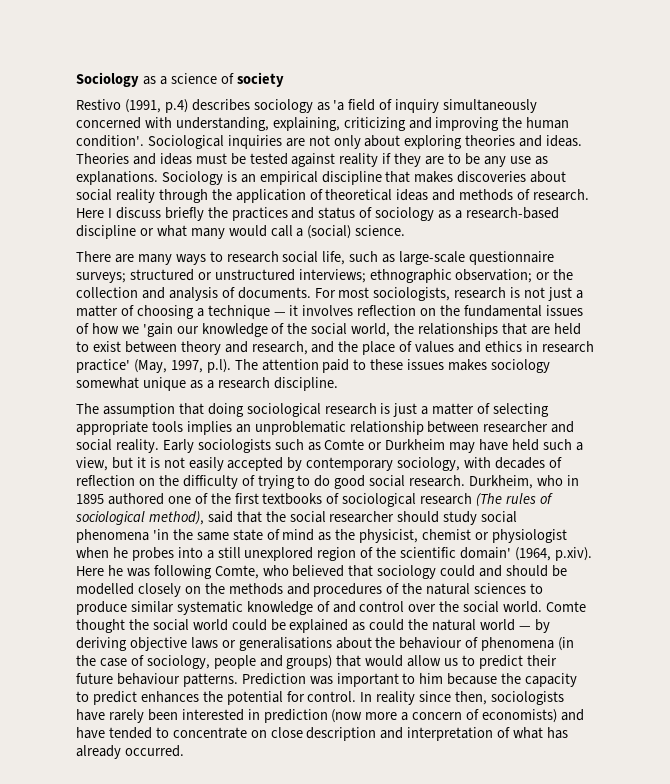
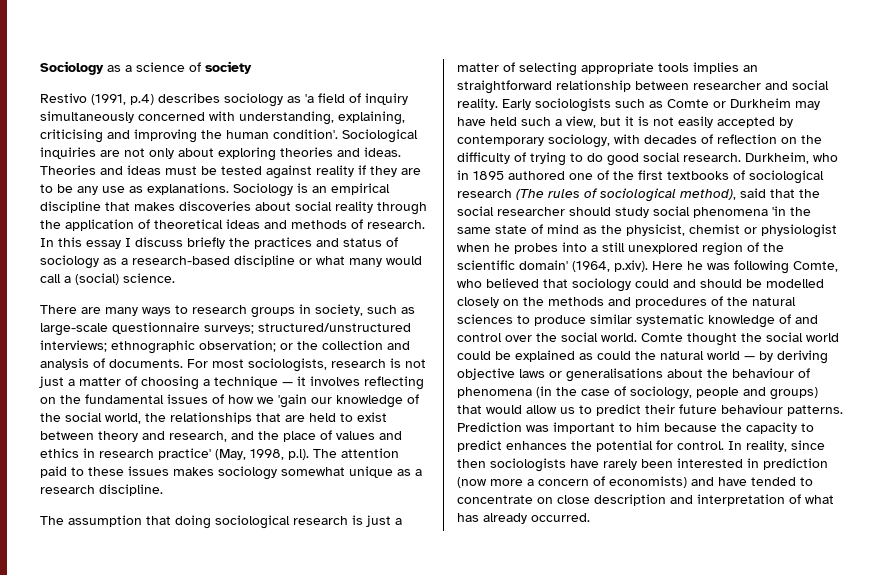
- Restivo (1991, p.4) describes sociology as 'a field of inquiry simultaneously concerned with understanding, explaining, criticizing and improving the human condition'.
+ Restivo (1991, p.4) describes sociology as 'a field of inquiry simultaneously concerned with understanding, explaining, criticising and improving the human condition'.
- Here I discuss briefly the practices and status of sociology as a research-based discipline or what many would call a (social) science.
+ In this essay I discuss briefly the practices and status of sociology as a research-based discipline or what many would call a (social) science.
- There are many ways to research social life, such as large-scale questionnaire surveys; structured or unstructured interviews; ethnographic observation; or the collection and analysis of documents.
+ There are many ways to research groups in society, such as large-scale questionnaire surveys; structured/unstructured interviews; ethnographic observation; or the collection and analysis of documents.
- For most sociologists, research is not just a matter of choosing a technique — it involves reflection on the fundamental issues of how we 'gain our knowledge of the social world, the relationships that are held to exist between theory and research, and the place of values and ethics in research practice' (May, 1997, p.l). The attention paid to these issues makes sociology somewhat unique as a research discipline.
+ For most sociologists, research is not just a matter of choosing a technique — it involves reflecting on the fundamental issues of how we 'gain our knowledge of the social world, the relationships that are held to exist between theory and research, and the place of values and ethics in research practice' (May, 1998, p.l). The attention paid to these issues makes sociology somewhat unique as a research discipline.
- The assumption that doing sociological research is just a matter of selecting appropriate tools implies an unproblematic relationship between researcher and social reality.
+ The assumption that doing sociological research is just a matter of selecting appropriate tools implies an straightforward relationship between researcher and social reality.
- In reality since then, sociologists have rarely been interested in prediction (now more a concern of economists) and have tended to concentrate on close description and interpretation of what has already occurred.
+ In reality, since then sociologists have rarely been interested in prediction (now more a concern of economists) and have tended to concentrate on close description and interpretation of what has already occurred.

